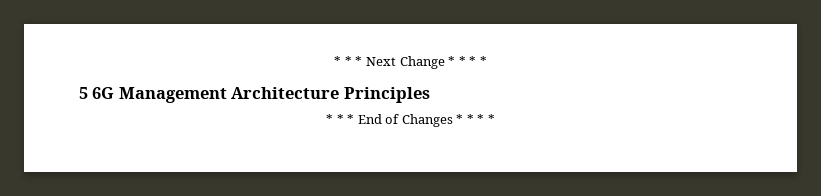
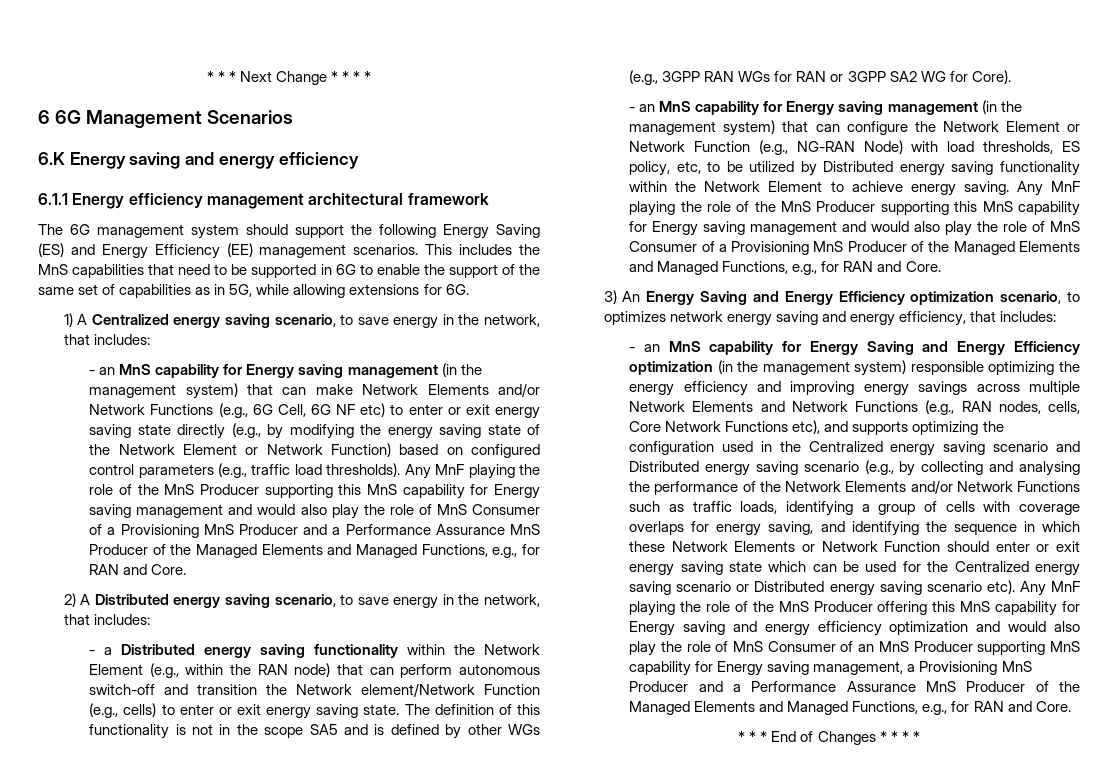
- 5 6G Management Architecture Principles
+ 6 6G Management Scenarios
+ 6.K Energy saving and energy efficiency
+ 6.1.1 Energy efficiency management architectural framework
+ The 6G management system should support the following Energy Saving (ES) and Energy Efficiency (EE) management scenarios. This includes the MnS capabilities that need to be supported in 6G to enable the support of the same set of capabilities as in 5G, while allowing extensions for 6G.
+ 1) A Centralized energy saving scenario, to save energy in the network, that includes:
+ - an MnS capability for Energy saving management (in the management system) that can make Network Elements and/or Network Functions (e.g., 6G Cell, 6G NF etc) to enter or exit energy saving state directly (e.g., by modifying the energy saving state of the Network Element or Network Function) based on configured control parameters (e.g., traffic load thresholds). Any MnF playing the role of the MnS Producer supporting this MnS capability for Energy saving management and would also play the role of MnS Consumer of a Provisioning MnS Producer and a Performance Assurance MnS Producer of the Managed Elements and Managed Functions, e.g., for RAN and Core.
+ 2) A Distributed energy saving scenario, to save energy in the network, that includes:
+ - a Distributed energy saving functionality within the Network Element (e.g., within the RAN node) that can perform autonomous switch-off and transition the Network element/Network Function (e.g., cells) to enter or exit energy saving state. The definition of this functionality is not in the scope SA5 and is defined by other WGs (e.g., 3GPP RAN WGs for RAN or 3GPP SA2 WG for Core).
+ - an MnS capability for Energy saving management (in the management system) that can configure the Network Element or Network Function (e.g., NG-RAN Node) with load thresholds, ES policy, etc, to be utilized by Distributed energy saving functionality within the Network Element to achieve energy saving. Any MnF playing the role of the MnS Producer supporting this MnS capability for Energy saving management and would also play the role of MnS Consumer of a Provisioning MnS Producer of the Managed Elements and Managed Functions, e.g., for RAN and Core.
+ 3) An Energy Saving and Energy Efficiency optimization scenario, to optimizes network energy saving and energy efficiency, that includes:
+ - an MnS capability for Energy Saving and Energy Efficiency optimization (in the management system) responsible optimizing the energy efficiency and improving energy savings across multiple Network Elements and Network Functions (e.g., RAN nodes, cells, Core Network Functions etc), and supports optimizing the configuration used in the Centralized energy saving scenario and Distributed energy saving scenario (e.g., by collecting and analysing the performance of the Network Elements and/or Network Functions such as traffic loads, identifying a group of cells with coverage overlaps for energy saving, and identifying the sequence in which these Network Elements or Network Function should enter or exit energy saving state which can be used for the Centralized energy saving scenario or Distributed energy saving scenario etc). Any MnF playing the role of the MnS Producer offering this MnS capability for Energy saving and energy efficiency optimization and would also play the role of MnS Consumer of an MnS Producer supporting MnS capability for Energy saving management, a Provisioning MnS Producer and a Performance Assurance MnS Producer of the Managed Elements and Managed Functions, e.g., for RAN and Core.

